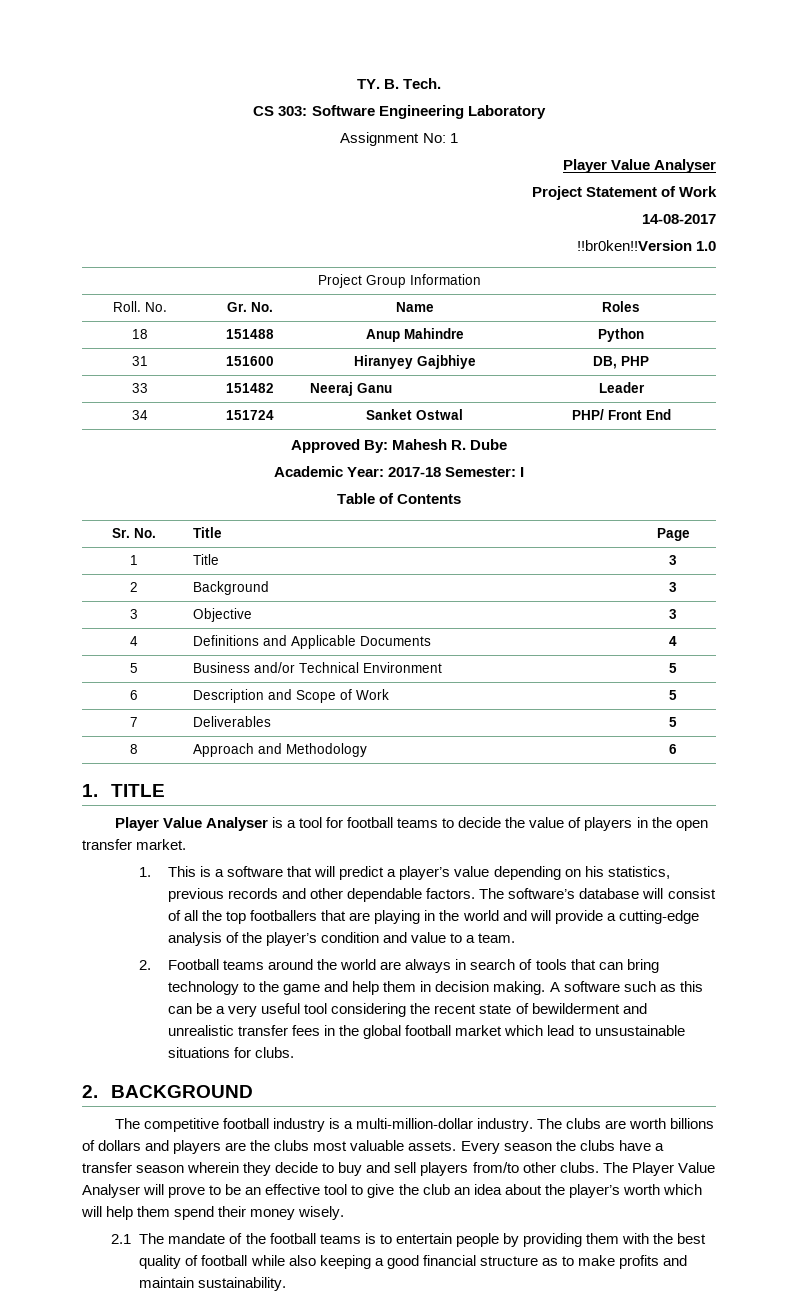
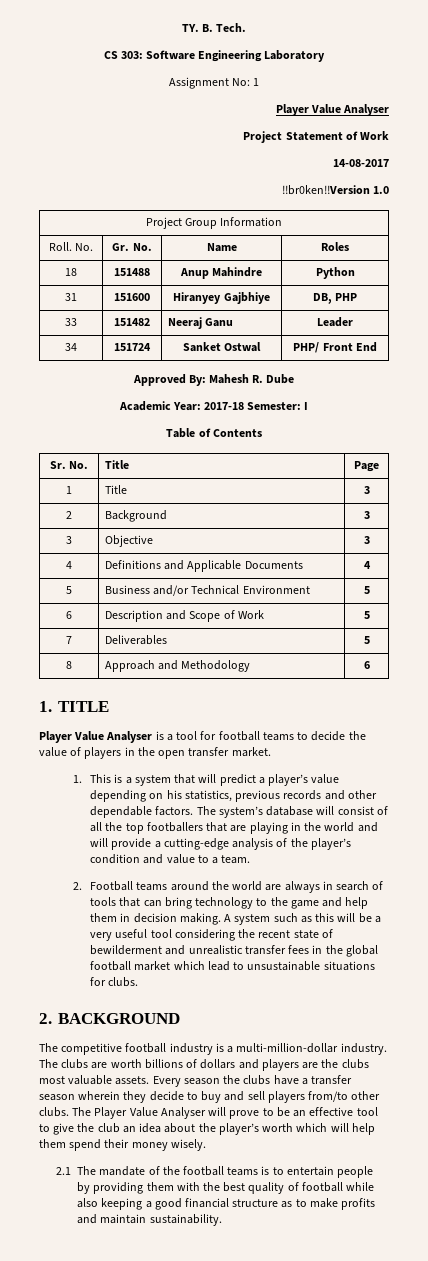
- 1. This is a software that will predict a player’s value depending on his statistics, previous records and other dependable factors.
+ 1. This is a system that will predict a player’s value depending on his statistics, previous records and other dependable factors.
- The software’s database will consist of all the top footballers that are playing in the world and will provide a cutting-edge analysis of the player’s condition and value to a team.
+ The system’s database will consist of all the top footballers that are playing in the world and will provide a cutting-edge analysis of the player’s condition and value to a team.
- A software such as this can be a very useful tool considering the recent state of bewilderment and unrealistic transfer fees in the global football market which lead to unsustainable situations for clubs.
+ A system such as this will be a very useful tool considering the recent state of bewilderment and unrealistic transfer fees in the global football market which lead to unsustainable situations for clubs.

